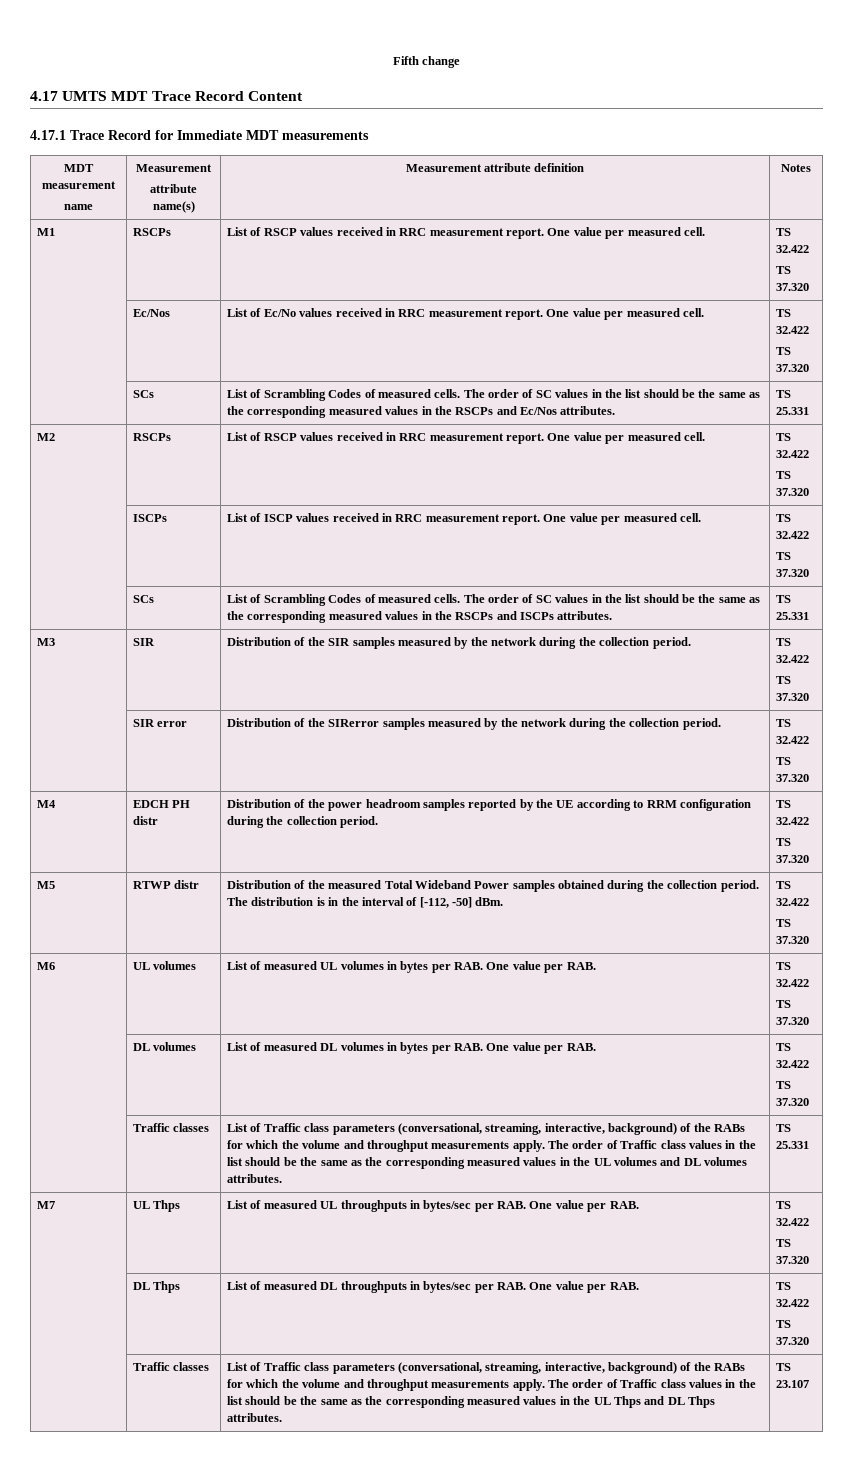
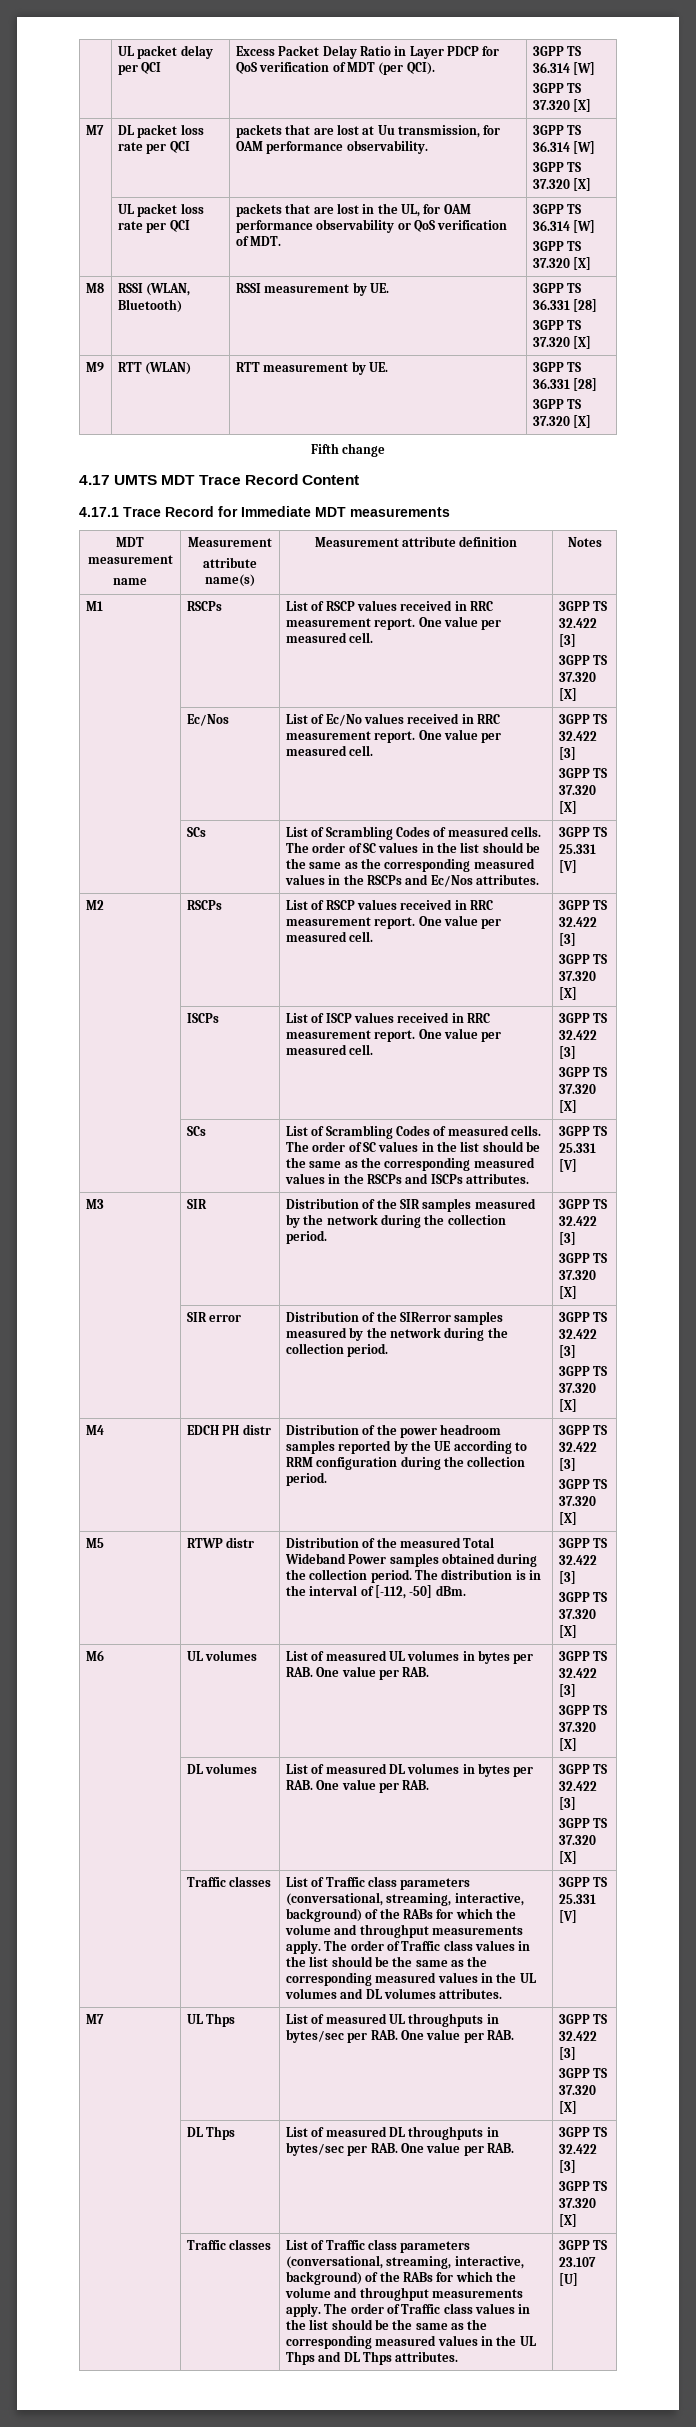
+ | UL packet delay per QCI | Excess Packet Delay Ratio in Layer PDCP for QoS verification of MDT (per QCI). | 3GPP TS 36.314 [W]
+ 3GPP TS 37.320 [X]
+ M7 | DL packet loss rate per QCI | packets that are lost at Uu transmission, for OAM performance observability. | 3GPP TS 36.314 [W]
+ 3GPP TS 37.320 [X]
+ | UL packet loss rate per QCI | packets that are lost in the UL, for OAM performance observability or QoS verification of MDT. | 3GPP TS 36.314 [W]
+ 3GPP TS 37.320 [X]
+ M8 | RSSI (WLAN, Bluetooth) | RSSI measurement by UE. | 3GPP TS 36.331 [28]
+ 3GPP TS 37.320 [X]
+ M9 | RTT (WLAN) | RTT measurement by UE. | 3GPP TS 36.331 [28]
+ 3GPP TS 37.320 [X]
- M1 | RSCPs | List of RSCP values received in RRC measurement report. One value per measured cell. | TS 32.422
- TS 37.320
+ M1 | RSCPs | List of RSCP values received in RRC measurement report. One value per measured cell. | 3GPP TS 32.422 [3]
+ 3GPP TS 37.320 [X]
- | Ec/Nos | List of Ec/No values received in RRC measurement report. One value per measured cell. | TS 32.422
- TS 37.320
+ | Ec/Nos | List of Ec/No values received in RRC measurement report. One value per measured cell. | 3GPP TS 32.422 [3]
+ 3GPP TS 37.320 [X]
- | SCs | List of Scrambling Codes of measured cells. The order of SC values in the list should be the same as the corresponding measured values in the RSCPs and Ec/Nos attributes. | TS 25.331
+ | SCs | List of Scrambling Codes of measured cells. The order of SC values in the list should be the same as the corresponding measured values in the RSCPs and Ec/Nos attributes. | 3GPP TS 25.331 [V]
- M2 | RSCPs | List of RSCP values received in RRC measurement report. One value per measured cell. | TS 32.422
- TS 37.320
+ M2 | RSCPs | List of RSCP values received in RRC measurement report. One value per measured cell. | 3GPP TS 32.422 [3]
+ 3GPP TS 37.320 [X]
- | ISCPs | List of ISCP values received in RRC measurement report. One value per measured cell. | TS 32.422
- TS 37.320
+ | ISCPs | List of ISCP values received in RRC measurement report. One value per measured cell. | 3GPP TS 32.422 [3]
+ 3GPP TS 37.320 [X]
- | SCs | List of Scrambling Codes of measured cells. The order of SC values in the list should be the same as the corresponding measured values in the RSCPs and ISCPs attributes. | TS 25.331
+ | SCs | List of Scrambling Codes of measured cells. The order of SC values in the list should be the same as the corresponding measured values in the RSCPs and ISCPs attributes. | 3GPP TS 25.331 [V]
- M3 | SIR | Distribution of the SIR samples measured by the network during the collection period. | TS 32.422
- TS 37.320
+ M3 | SIR | Distribution of the SIR samples measured by the network during the collection period. | 3GPP TS 32.422 [3]
+ 3GPP TS 37.320 [X]
- | SIR error | Distribution of the SIRerror samples measured by the network during the collection period. | TS 32.422
- TS 37.320
+ | SIR error | Distribution of the SIRerror samples measured by the network during the collection period. | 3GPP TS 32.422 [3]
+ 3GPP TS 37.320 [X]
- M4 | EDCH PH distr | Distribution of the power headroom samples reported by the UE according to RRM configuration during the collection period. | TS 32.422
- TS 37.320
+ M4 | EDCH PH distr | Distribution of the power headroom samples reported by the UE according to RRM configuration during the collection period. | 3GPP TS 32.422 [3]
+ 3GPP TS 37.320 [X]
- M5 | RTWP distr | Distribution of the measured Total Wideband Power samples obtained during the collection period. The distribution is in the interval of [-112, -50] dBm. | TS 32.422
- TS 37.320
+ M5 | RTWP distr | Distribution of the measured Total Wideband Power samples obtained during the collection period. The distribution is in the interval of [-112, -50] dBm. | 3GPP TS 32.422 [3]
+ 3GPP TS 37.320 [X]
- M6 | UL volumes | List of measured UL volumes in bytes per RAB. One value per RAB. | TS 32.422
- TS 37.320
+ M6 | UL volumes | List of measured UL volumes in bytes per RAB. One value per RAB. | 3GPP TS 32.422 [3]
+ 3GPP TS 37.320 [X]
- | DL volumes | List of measured DL volumes in bytes per RAB. One value per RAB. | TS 32.422
- TS 37.320
+ | DL volumes | List of measured DL volumes in bytes per RAB. One value per RAB. | 3GPP TS 32.422 [3]
+ 3GPP TS 37.320 [X]
- The order of Traffic class values in the list should be the same as the corresponding measured values in the UL volumes and DL volumes attributes. | TS 25.331
+ The order of Traffic class values in the list should be the same as the corresponding measured values in the UL volumes and DL volumes attributes. | 3GPP TS 25.331 [V]
- M7 | UL Thps | List of measured UL throughputs in bytes/sec per RAB. One value per RAB. | TS 32.422
- TS 37.320
+ M7 | UL Thps | List of measured UL throughputs in bytes/sec per RAB. One value per RAB. | 3GPP TS 32.422 [3]
+ 3GPP TS 37.320 [X]
- | DL Thps | List of measured DL throughputs in bytes/sec per RAB. One value per RAB. | TS 32.422
- TS 37.320
+ | DL Thps | List of measured DL throughputs in bytes/sec per RAB. One value per RAB. | 3GPP TS 32.422 [3]
+ 3GPP TS 37.320 [X]
- TS 23.107
+ 3GPP TS 23.107 [U]

